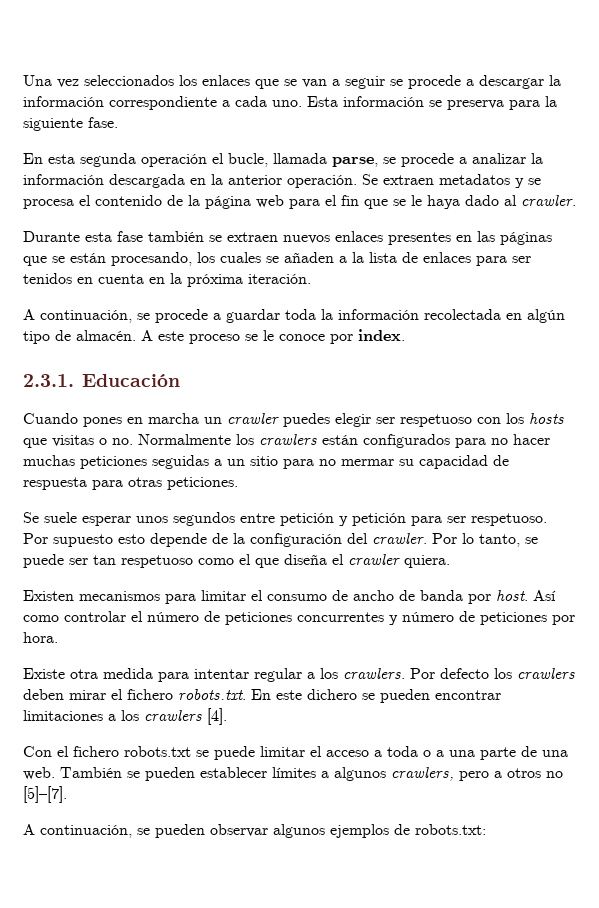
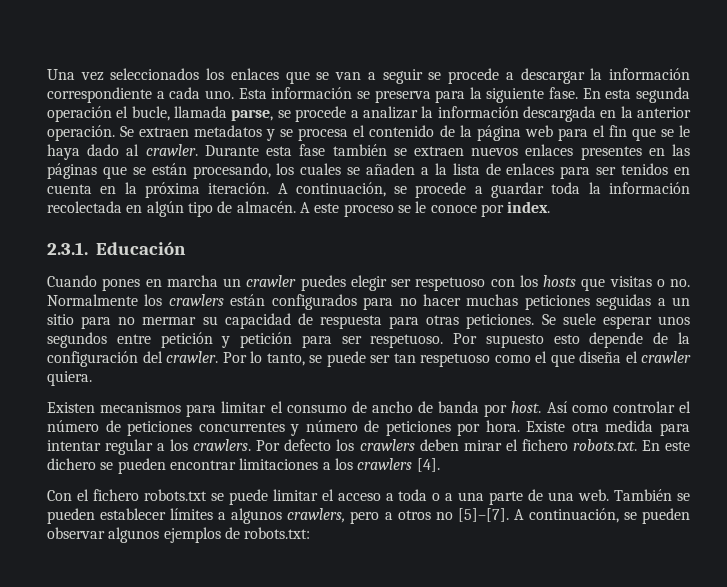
- Esta información se preserva para la siguiente fase.
- En esta segunda operación el bucle, llamada parse, se procede a analizar la información descargada en la anterior operación.
+ Esta información se preserva para la siguiente fase. En esta segunda operación el bucle, llamada parse, se procede a analizar la información descargada en la anterior operación.
- Se extraen metadatos y se procesa el contenido de la página web para el fin que se le haya dado al crawler.
- Durante esta fase también se extraen nuevos enlaces presentes en las páginas que se están procesando, los cuales se añaden a la lista de enlaces para ser tenidos en cuenta en la próxima iteración.
- A continuación, se procede a guardar toda la información recolectada en algún tipo de almacén.
+ Se extraen metadatos y se procesa el contenido de la página web para el fin que se le haya dado al crawler. Durante esta fase también se extraen nuevos enlaces presentes en las páginas que se están procesando, los cuales se añaden a la lista de enlaces para ser tenidos en cuenta en la próxima iteración. A continuación, se procede a guardar toda la información recolectada en algún tipo de almacén.
- Cuando pones en marcha un crawler puedes elegir ser respetuoso con los hosts que visitas o no. Normalmente los crawlers están configurados para no hacer muchas peticiones seguidas a un sitio para no mermar su capacidad de respuesta para otras peticiones.
- Se suele esperar unos segundos entre petición y petición para ser respetuoso.
+ Cuando pones en marcha un crawler puedes elegir ser respetuoso con los hosts que visitas o no. Normalmente los crawlers están configurados para no hacer muchas peticiones seguidas a un sitio para no mermar su capacidad de respuesta para otras peticiones. Se suele esperar unos segundos entre petición y petición para ser respetuoso.
- Así como controlar el número de peticiones concurrentes y número de peticiones por hora.
- Existe otra medida para intentar regular a los crawlers.
+ Así como controlar el número de peticiones concurrentes y número de peticiones por hora. Existe otra medida para intentar regular a los crawlers.
- También se pueden establecer límites a algunos crawlers, pero a otros no [5]–[7].
- A continuación, se pueden observar algunos ejemplos de robots.txt:
+ También se pueden establecer límites a algunos crawlers, pero a otros no [5]–[7]. A continuación, se pueden observar algunos ejemplos de robots.txt:

